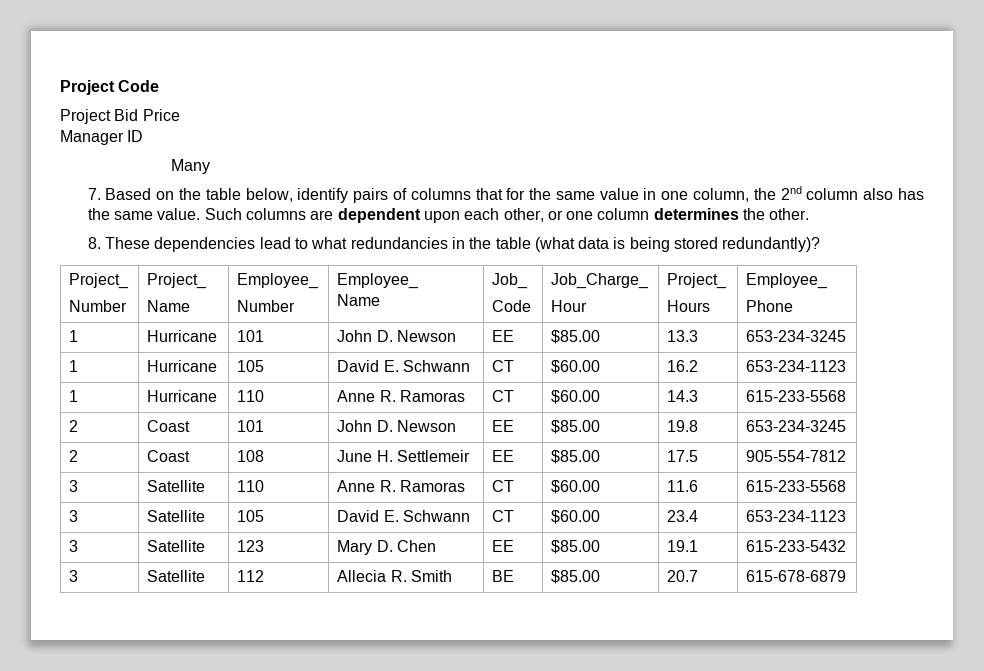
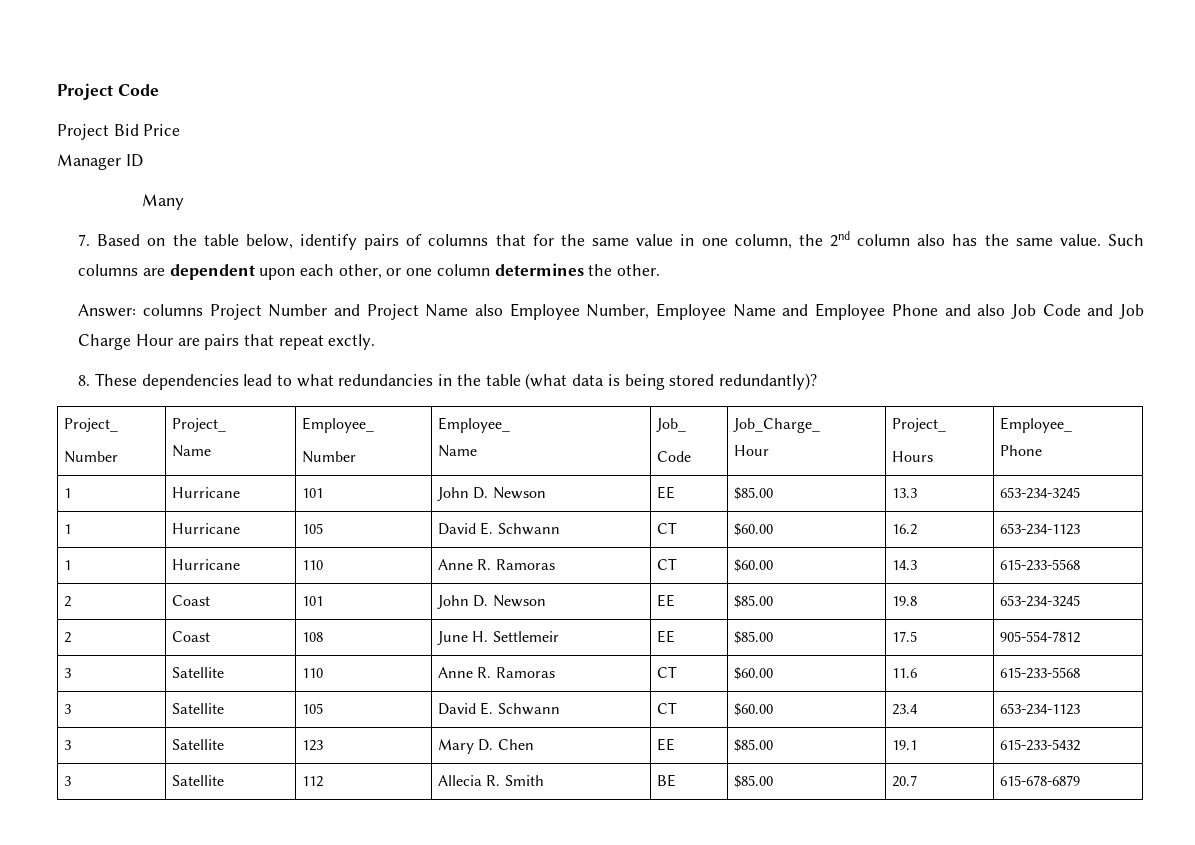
+ Answer: columns Project Number and Project Name also Employee Number, Employee Name and Employee Phone and also Job Code and Job Charge Hour are pairs that repeat exctly.

